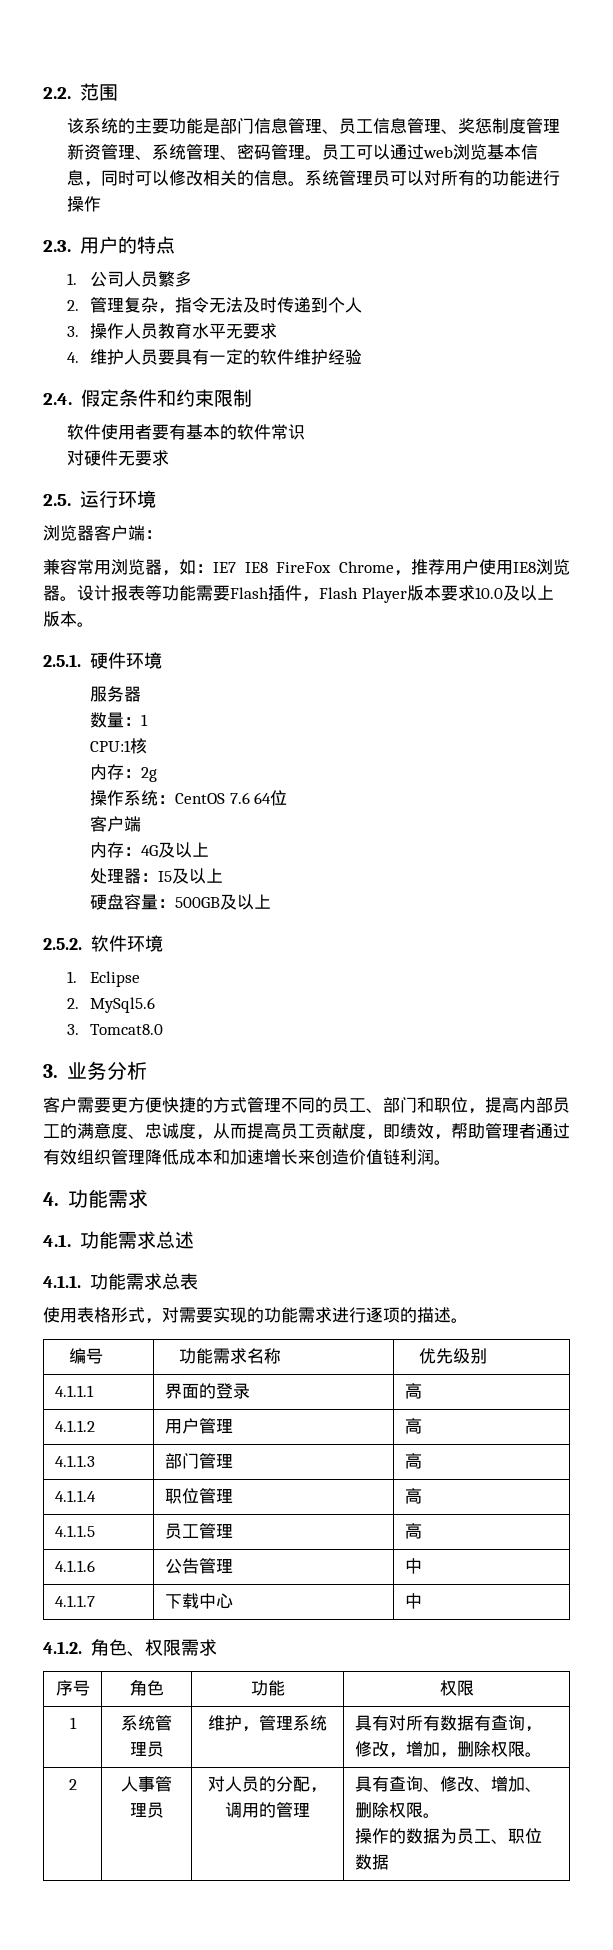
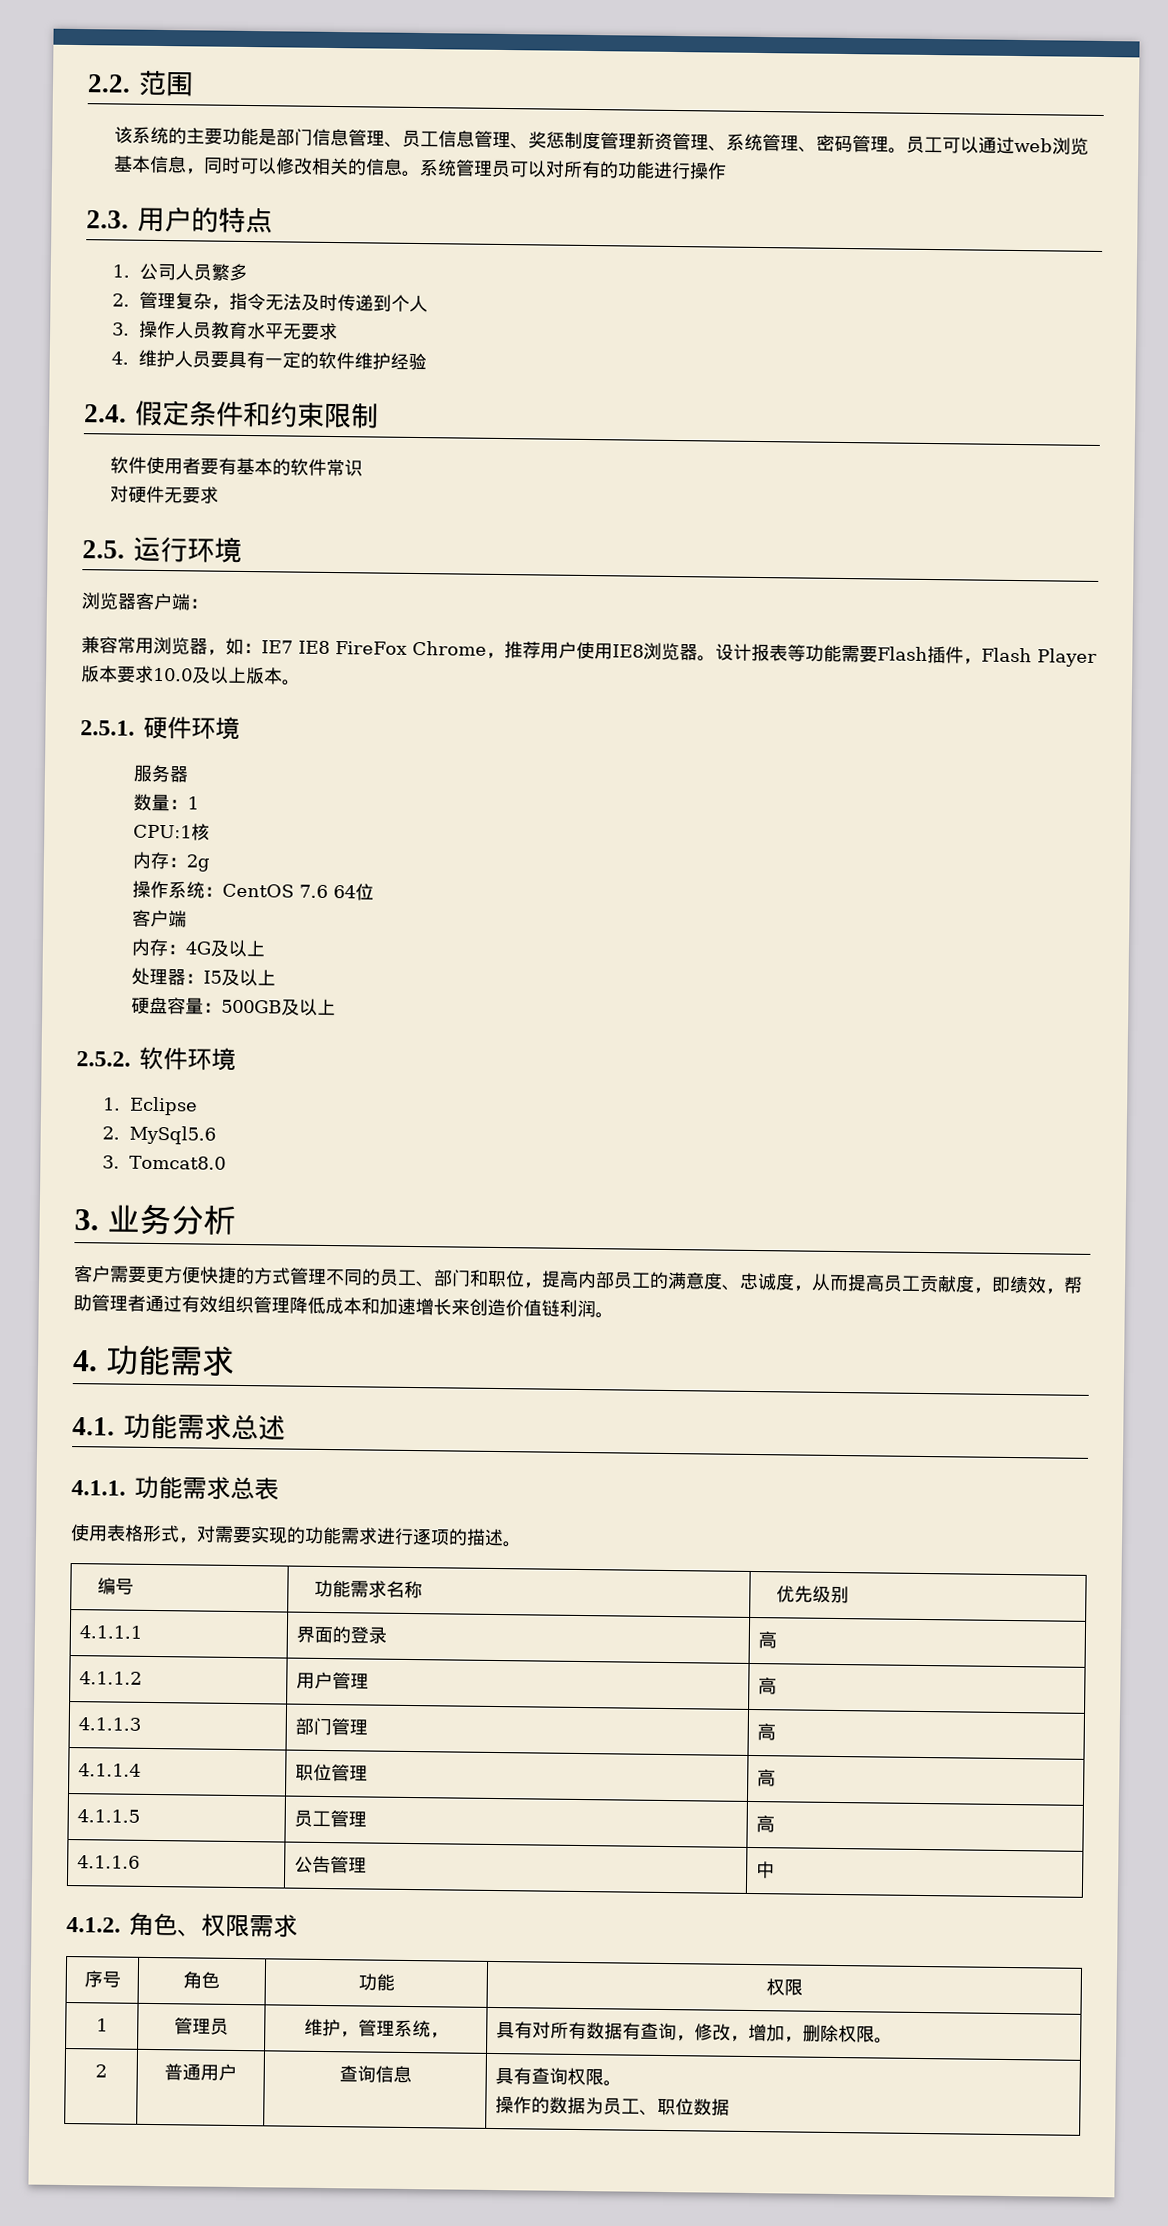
- 4.1.1.7 | 下载中心 | 中
- 1 | 系统管理员 | 维护，管理系统 | 具有对所有数据有查询，修改，增加，删除权限。
+ 1 | 管理员 | 维护，管理系统， | 具有对所有数据有查询，修改，增加，删除权限。
- 2 | 人事管理员 | 对人员的分配，调用的管理 | 具有查询、修改、增加、删除权限。
+ 2 | 普通用户 | 查询信息 | 具有查询权限。

